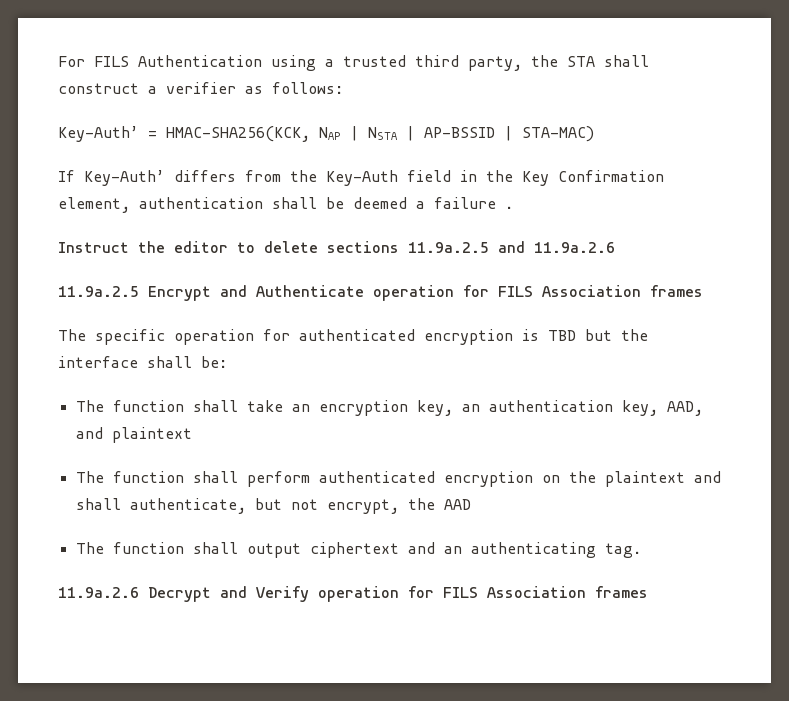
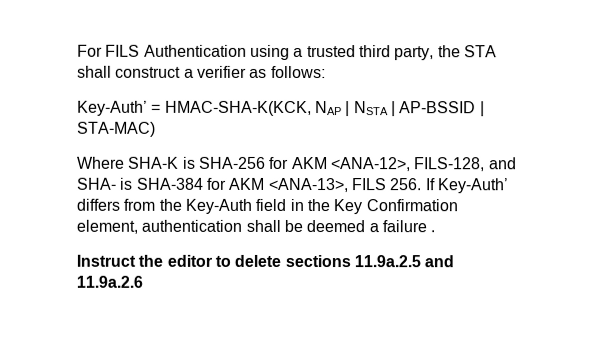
- Key-Auth’ = HMAC-SHA256(KCK, NAP | NSTA | AP-BSSID | STA-MAC)
+ Key-Auth’ = HMAC-SHA-K(KCK, NAP | NSTA | AP-BSSID | STA-MAC)
- If Key-Auth’ differs from the Key-Auth field in the Key Confirmation element, authentication shall be deemed a failure .
+ Where SHA-K is SHA-256 for AKM <ANA-12>, FILS-128, and SHA- is SHA-384 for AKM <ANA-13>, FILS 256. If Key-Auth’ differs from the Key-Auth field in the Key Confirmation element, authentication shall be deemed a failure .
- 11.9a.2.5 Encrypt and Authenticate operation for FILS Association frames
- The specific operation for authenticated encryption is TBD but the interface shall be:
- The function shall take an encryption key, an authentication key, AAD, and plaintext
- The function shall perform authenticated encryption on the plaintext and shall authenticate, but not encrypt, the AAD
- The function shall output ciphertext and an authenticating tag.
- 11.9a.2.6 Decrypt and Verify operation for FILS Association frames

